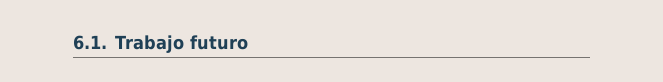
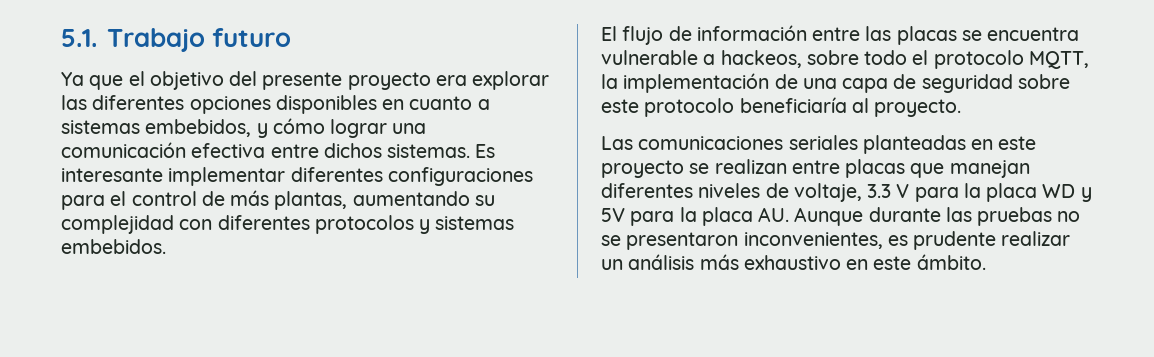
- 6.1. Trabajo futuro
+ 5.1. Trabajo futuro
+ Ya que el objetivo del presente proyecto era explorar las diferentes opciones disponibles en cuanto a sistemas embebidos, y cómo lograr una comunicación efectiva entre dichos sistemas. Es interesante implementar diferentes configuraciones para el control de más plantas, aumentando su complejidad con diferentes protocolos y sistemas embebidos.
+ El flujo de información entre las placas se encuentra vulnerable a hackeos, sobre todo el protocolo MQTT, la implementación de una capa de seguridad sobre este protocolo beneficiaría al proyecto.
+ Las comunicaciones seriales planteadas en este proyecto se realizan entre placas que manejan diferentes niveles de voltaje, 3.3 V para la placa WD y 5V para la placa AU. Aunque durante las pruebas no se presentaron inconvenientes, es prudente realizar un análisis más exhaustivo en este ámbito.

